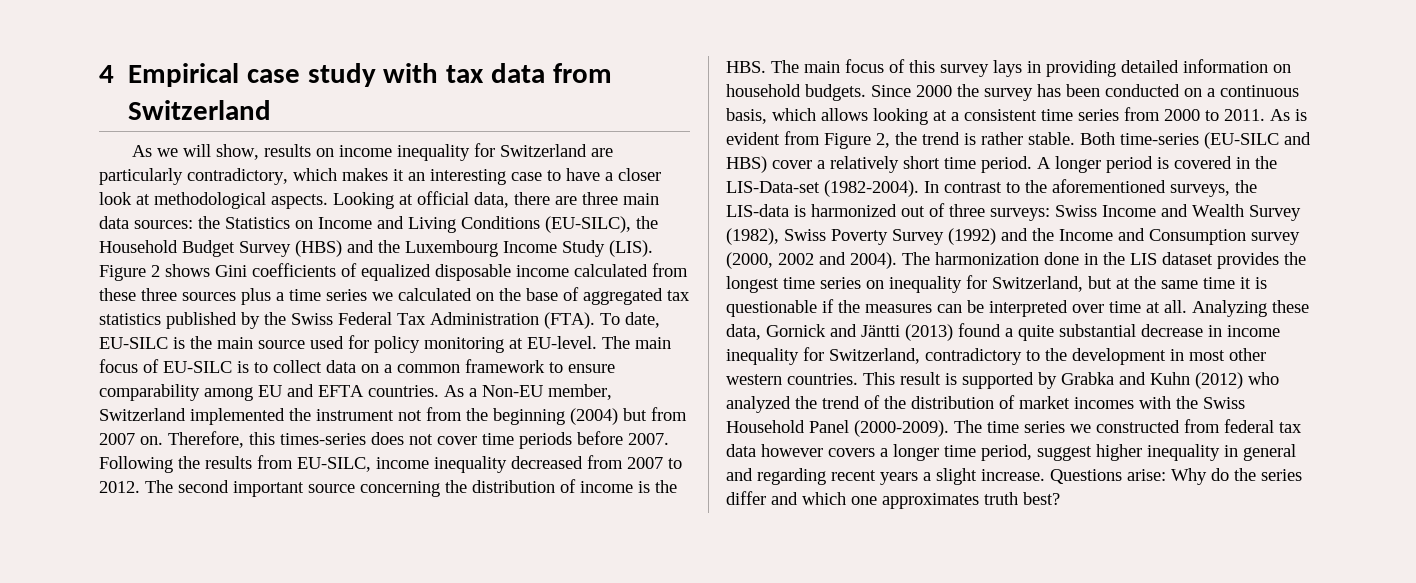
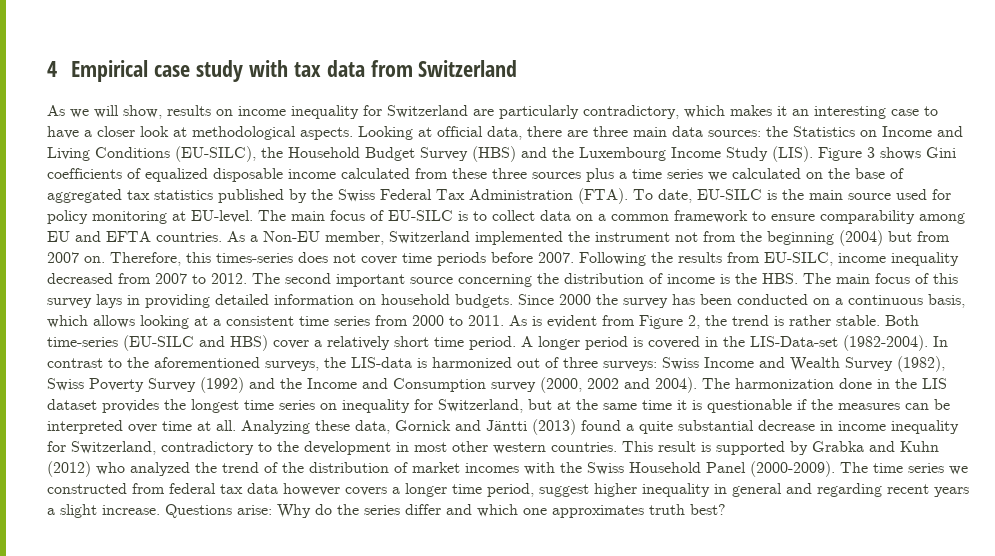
- Figure 2 shows Gini coefficients of equalized disposable income calculated from these three sources plus a time series we calculated on the base of aggregated tax statistics published by the Swiss Federal Tax Administration (FTA).
+ Figure 3 shows Gini coefficients of equalized disposable income calculated from these three sources plus a time series we calculated on the base of aggregated tax statistics published by the Swiss Federal Tax Administration (FTA).

